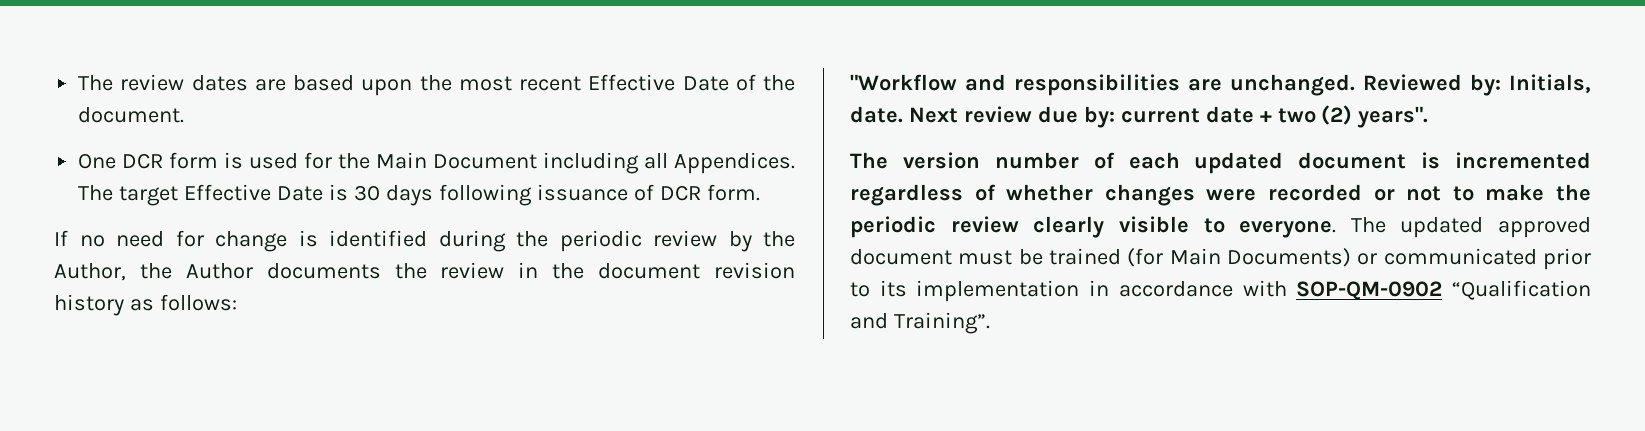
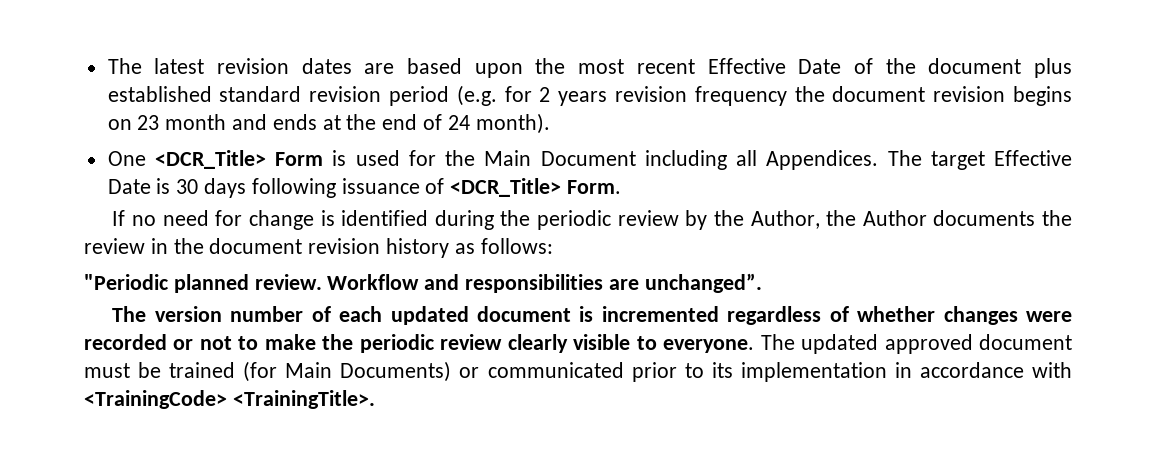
- The review dates are based upon the most recent Effective Date of the document.
+ The latest revision dates are based upon the most recent Effective Date of the document plus established standard revision period (e.g. for 2 years revision frequency the document revision begins on 23 month and ends at the end of 24 month).
- One DCR form is used for the Main Document including all Appendices.
+ One <DCR_Title> Form is used for the Main Document including all Appendices.
- The target Effective Date is 30 days following issuance of DCR form.
+ The target Effective Date is 30 days following issuance of <DCR_Title> Form.
- "Workflow and responsibilities are unchanged. Reviewed by: Initials, date. Next review due by: current date + two (2) years".
+ "Periodic planned review. Workflow and responsibilities are unchanged”.
- The updated approved document must be trained (for Main Documents) or communicated prior to its implementation in accordance with SOP-QM-0902 “Qualification and Training”.
+ The updated approved document must be trained (for Main Documents) or communicated prior to its implementation in accordance with <TrainingCode> <TrainingTitle>.

